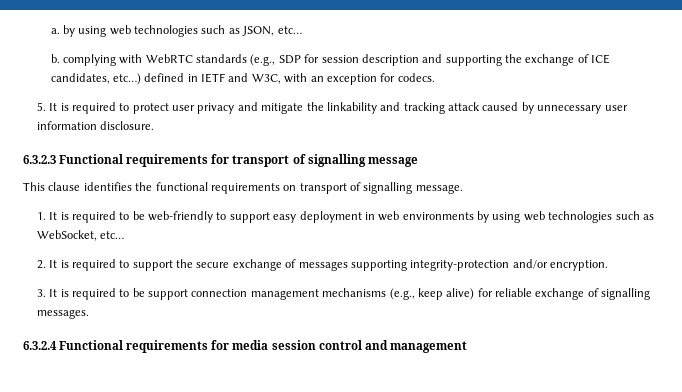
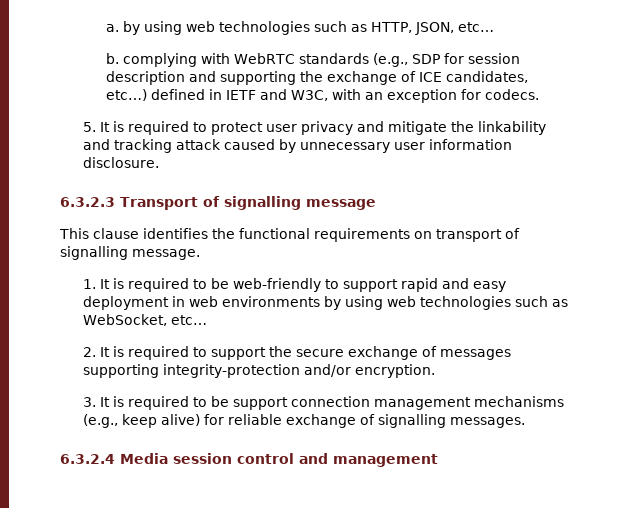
- a. by using web technologies such as JSON, etc…
+ a. by using web technologies such as HTTP, JSON, etc…
- 6.3.2.3 Functional requirements for transport of signalling message
+ 6.3.2.3 Transport of signalling message
- 1. It is required to be web-friendly to support easy deployment in web environments by using web technologies such as WebSocket, etc…
+ 1. It is required to be web-friendly to support rapid and easy deployment in web environments by using web technologies such as WebSocket, etc…
- 6.3.2.4 Functional requirements for media session control and management
+ 6.3.2.4 Media session control and management

